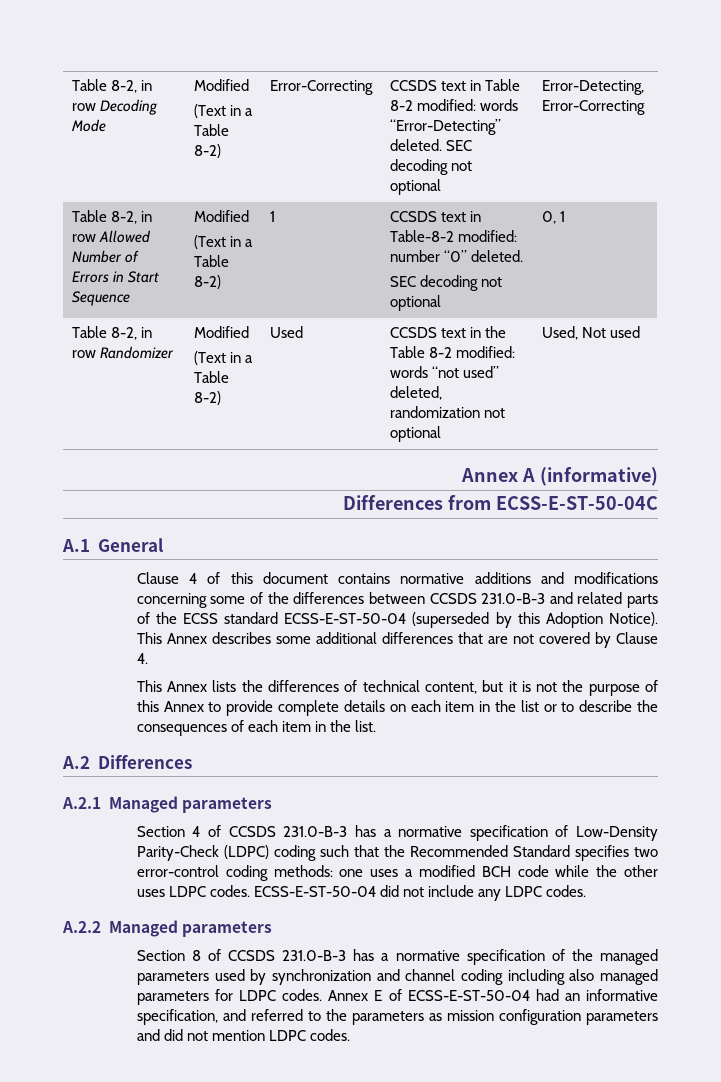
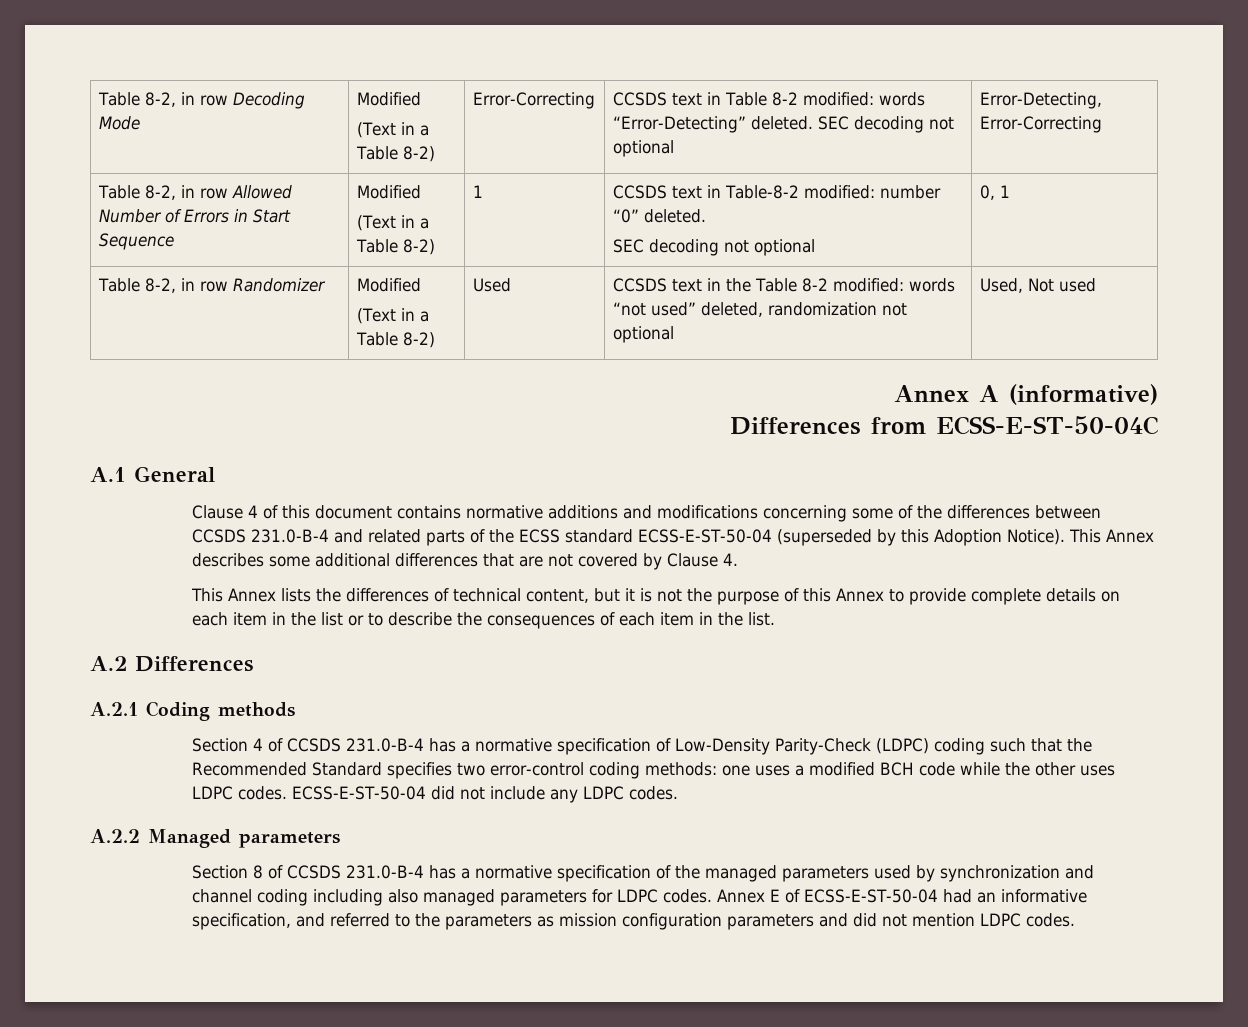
- Clause 4 of this document contains normative additions and modifications concerning some of the differences between CCSDS 231.0-B-3 and related parts of the ECSS standard ECSS-E-ST-50-04 (superseded by this Adoption Notice).
+ Clause 4 of this document contains normative additions and modifications concerning some of the differences between CCSDS 231.0-B-4 and related parts of the ECSS standard ECSS-E-ST-50-04 (superseded by this Adoption Notice).
- A.2.1 Managed parameters
+ A.2.1 Coding methods
- Section 4 of CCSDS 231.0-B-3 has a normative specification of Low-Density Parity-Check (LDPC) coding such that the Recommended Standard specifies two error-control coding methods: one uses a modified BCH code while the other uses LDPC codes.
+ Section 4 of CCSDS 231.0-B-4 has a normative specification of Low-Density Parity-Check (LDPC) coding such that the Recommended Standard specifies two error-control coding methods: one uses a modified BCH code while the other uses LDPC codes.
- Section 8 of CCSDS 231.0-B-3 has a normative specification of the managed parameters used by synchronization and channel coding including also managed parameters for LDPC codes.
+ Section 8 of CCSDS 231.0-B-4 has a normative specification of the managed parameters used by synchronization and channel coding including also managed parameters for LDPC codes.

